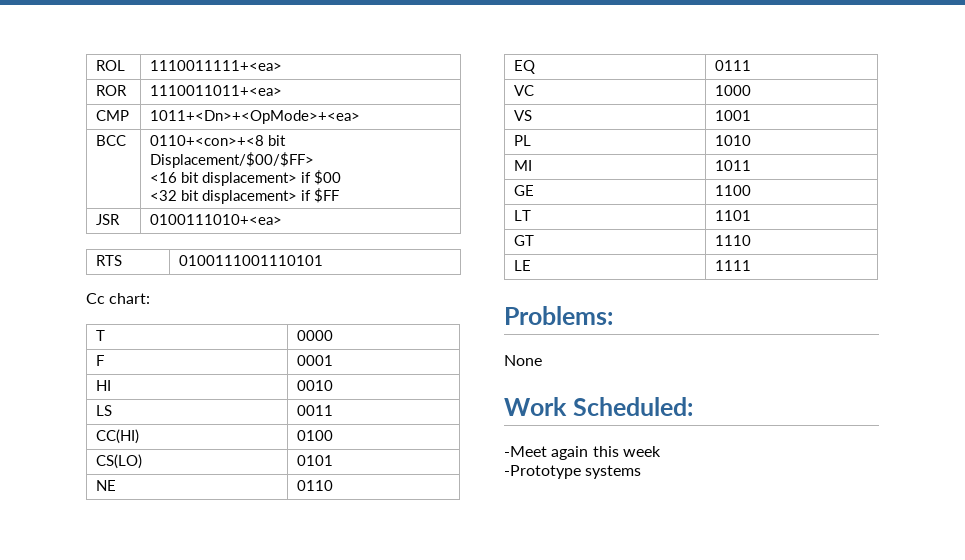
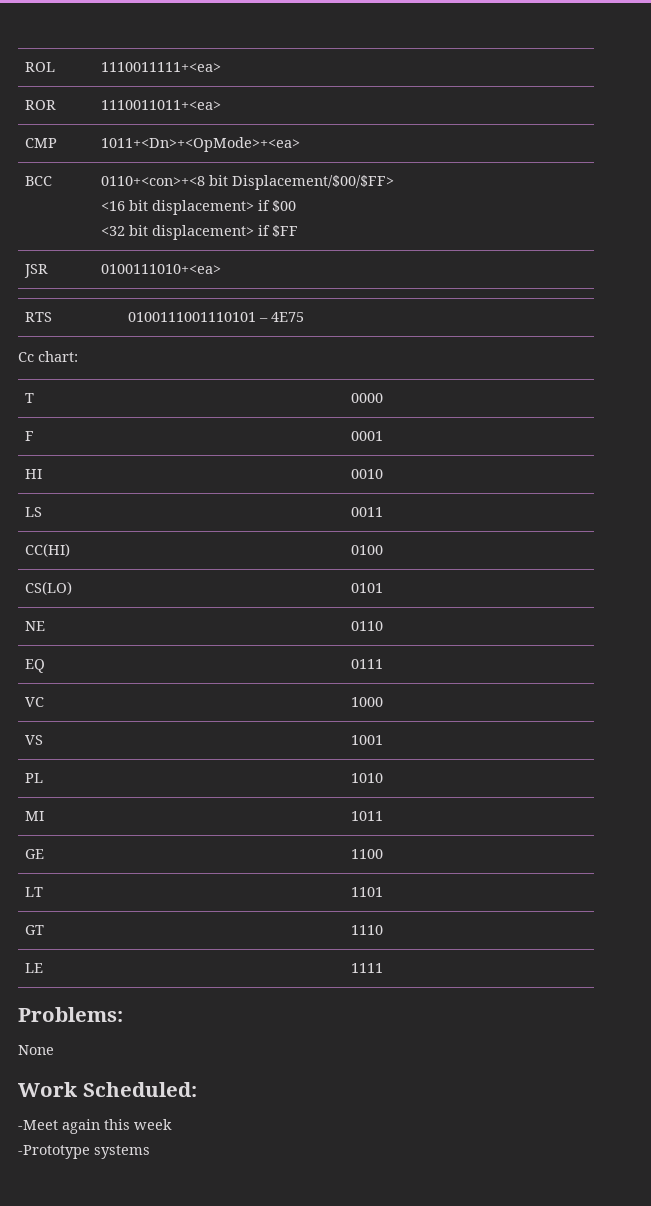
- RTS | 0100111001110101
+ RTS | 0100111001110101 – 4E75

